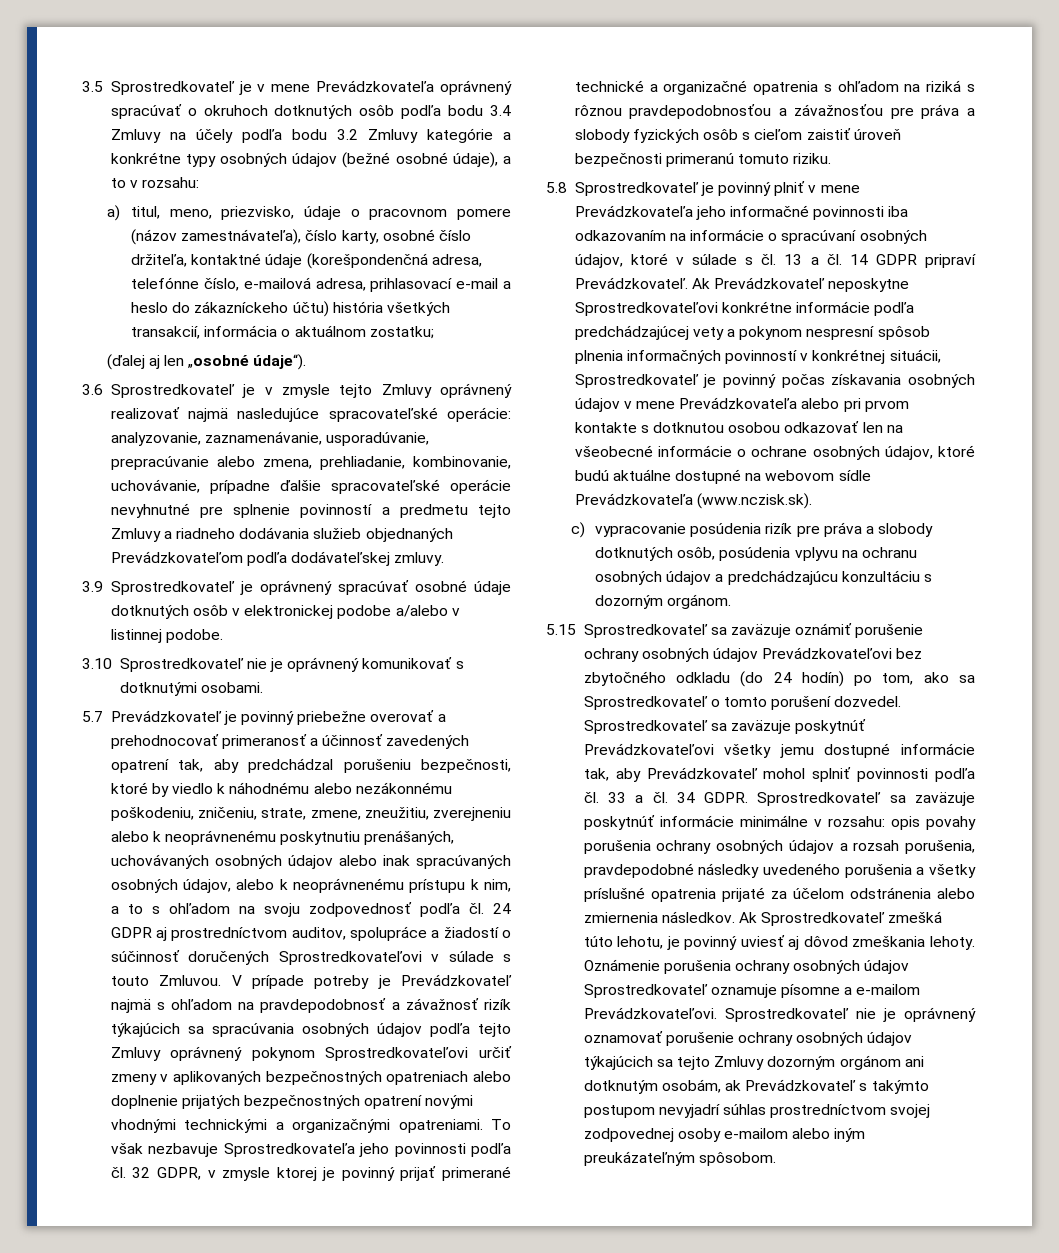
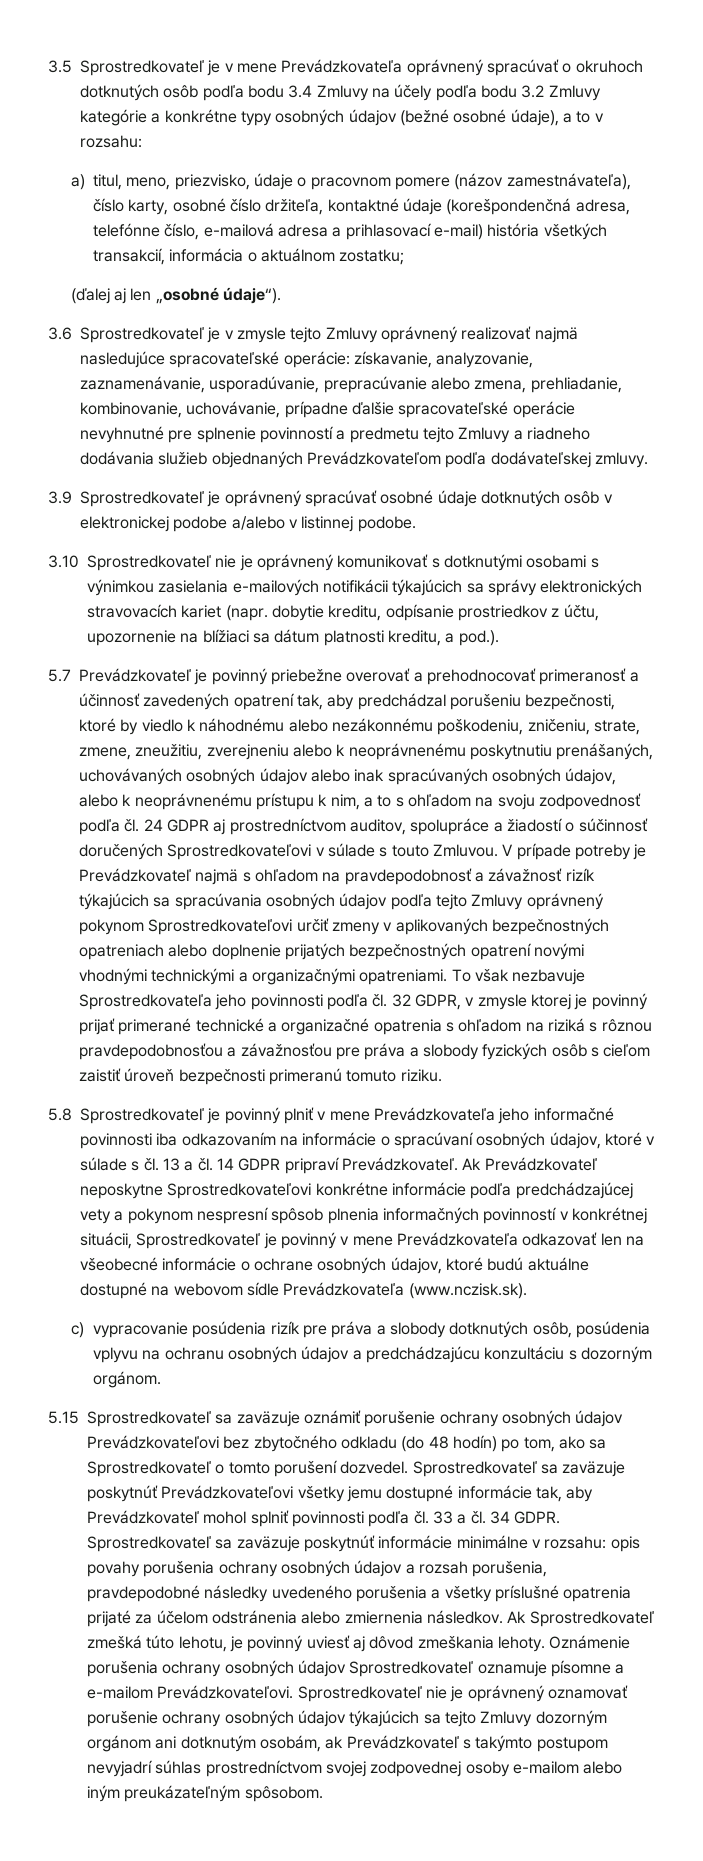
- a) titul, meno, priezvisko, údaje o pracovnom pomere (názov zamestnávateľa), číslo karty, osobné číslo držiteľa, kontaktné údaje (korešpondenčná adresa, telefónne číslo, e-mailová adresa, prihlasovací e-mail a heslo do zákazníckeho účtu) história všetkých transakcií, informácia o aktuálnom zostatku;
+ a) titul, meno, priezvisko, údaje o pracovnom pomere (názov zamestnávateľa), číslo karty, osobné číslo držiteľa, kontaktné údaje (korešpondenčná adresa, telefónne číslo, e-mailová adresa a prihlasovací e-mail) história všetkých transakcií, informácia o aktuálnom zostatku;
- 3.6 Sprostredkovateľ je v zmysle tejto Zmluvy oprávnený realizovať najmä nasledujúce spracovateľské operácie: analyzovanie, zaznamenávanie, usporadúvanie, prepracúvanie alebo zmena, prehliadanie, kombinovanie, uchovávanie, prípadne ďalšie spracovateľské operácie nevyhnutné pre splnenie povinností a predmetu tejto Zmluvy a riadneho dodávania služieb objednaných Prevádzkovateľom podľa dodávateľskej zmluvy.
+ 3.6 Sprostredkovateľ je v zmysle tejto Zmluvy oprávnený realizovať najmä nasledujúce spracovateľské operácie: získavanie, analyzovanie, zaznamenávanie, usporadúvanie, prepracúvanie alebo zmena, prehliadanie, kombinovanie, uchovávanie, prípadne ďalšie spracovateľské operácie nevyhnutné pre splnenie povinností a predmetu tejto Zmluvy a riadneho dodávania služieb objednaných Prevádzkovateľom podľa dodávateľskej zmluvy.
- 3.10 Sprostredkovateľ nie je oprávnený komunikovať s dotknutými osobami.
+ 3.10 Sprostredkovateľ nie je oprávnený komunikovať s dotknutými osobami s výnimkou zasielania e-mailových notifikácii týkajúcich sa správy elektronických stravovacích kariet (napr. dobytie kreditu, odpísanie prostriedkov z účtu, upozornenie na blížiaci sa dátum platnosti kreditu, a pod.).
- Ak Prevádzkovateľ neposkytne Sprostredkovateľovi konkrétne informácie podľa predchádzajúcej vety a pokynom nespresní spôsob plnenia informačných povinností v konkrétnej situácii, Sprostredkovateľ je povinný počas získavania osobných údajov v mene Prevádzkovateľa alebo pri prvom kontakte s dotknutou osobou odkazovať len na všeobecné informácie o ochrane osobných údajov, ktoré budú aktuálne dostupné na webovom sídle Prevádzkovateľa (www.nczisk.sk).
+ Ak Prevádzkovateľ neposkytne Sprostredkovateľovi konkrétne informácie podľa predchádzajúcej vety a pokynom nespresní spôsob plnenia informačných povinností v konkrétnej situácii, Sprostredkovateľ je povinný v mene Prevádzkovateľa odkazovať len na všeobecné informácie o ochrane osobných údajov, ktoré budú aktuálne dostupné na webovom sídle Prevádzkovateľa (www.nczisk.sk).
- 5.15 Sprostredkovateľ sa zaväzuje oznámiť porušenie ochrany osobných údajov Prevádzkovateľovi bez zbytočného odkladu (do 24 hodín) po tom, ako sa Sprostredkovateľ o tomto porušení dozvedel.
+ 5.15 Sprostredkovateľ sa zaväzuje oznámiť porušenie ochrany osobných údajov Prevádzkovateľovi bez zbytočného odkladu (do 48 hodín) po tom, ako sa Sprostredkovateľ o tomto porušení dozvedel.

